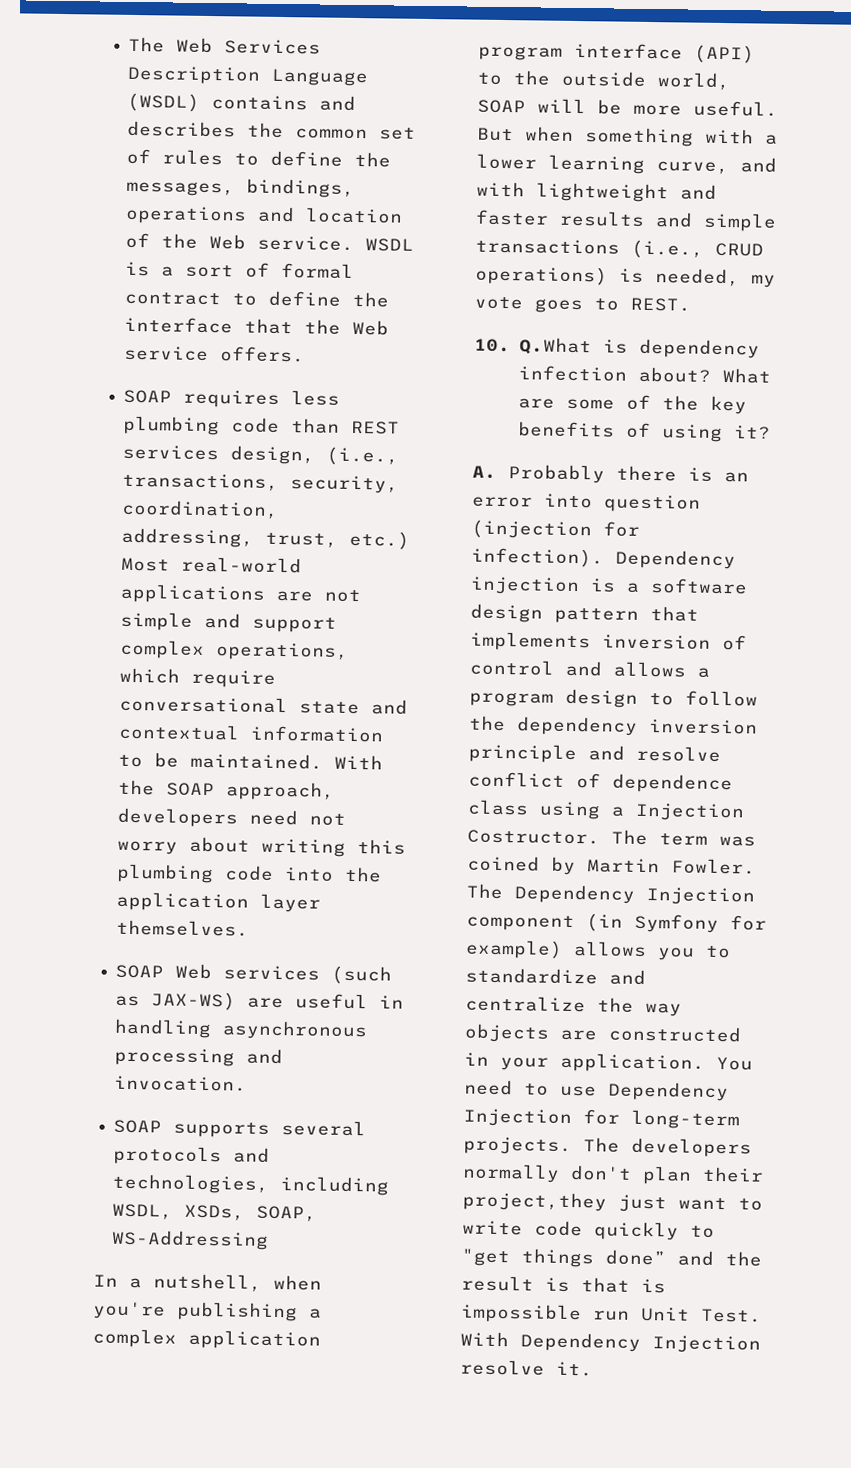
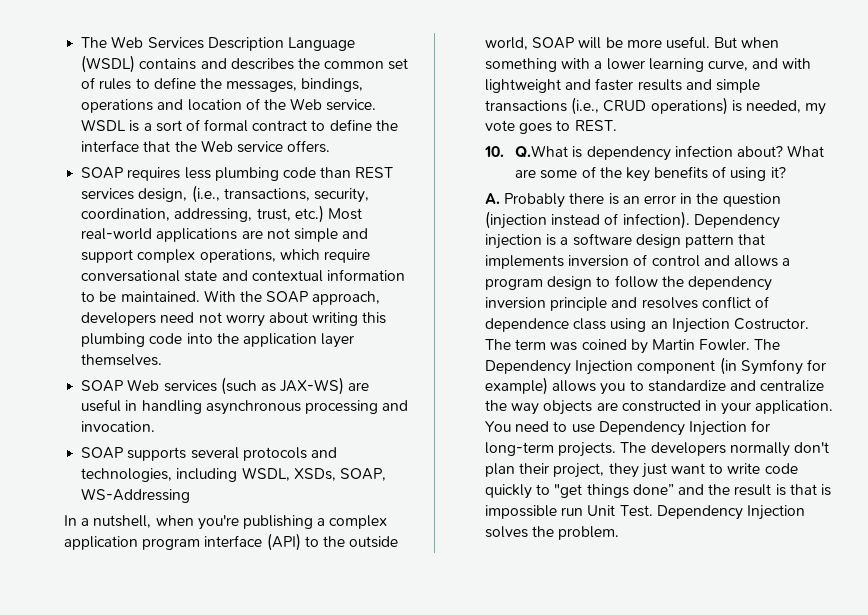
- A. Probably there is an error into question (injection for infection).
+ A. Probably there is an error in the question (injection instead of infection).
- Dependency injection is a software design pattern that implements inversion of control and allows a program design to follow the dependency inversion principle and resolve conflict of dependence class using a Injection Costructor.
+ Dependency injection is a software design pattern that implements inversion of control and allows a program design to follow the dependency inversion principle and resolves conflict of dependence class using an Injection Costructor.
- The developers normally don't plan their project,they just want to write code quickly to "get things done” and the result is that is impossible run Unit Test.
+ The developers normally don't plan their project, they just want to write code quickly to "get things done” and the result is that is impossible run Unit Test.
- With Dependency Injection resolve it.
+ Dependency Injection solves the problem.

